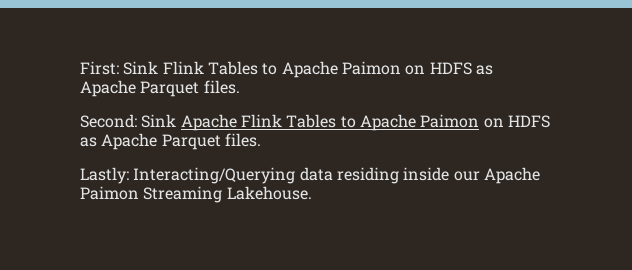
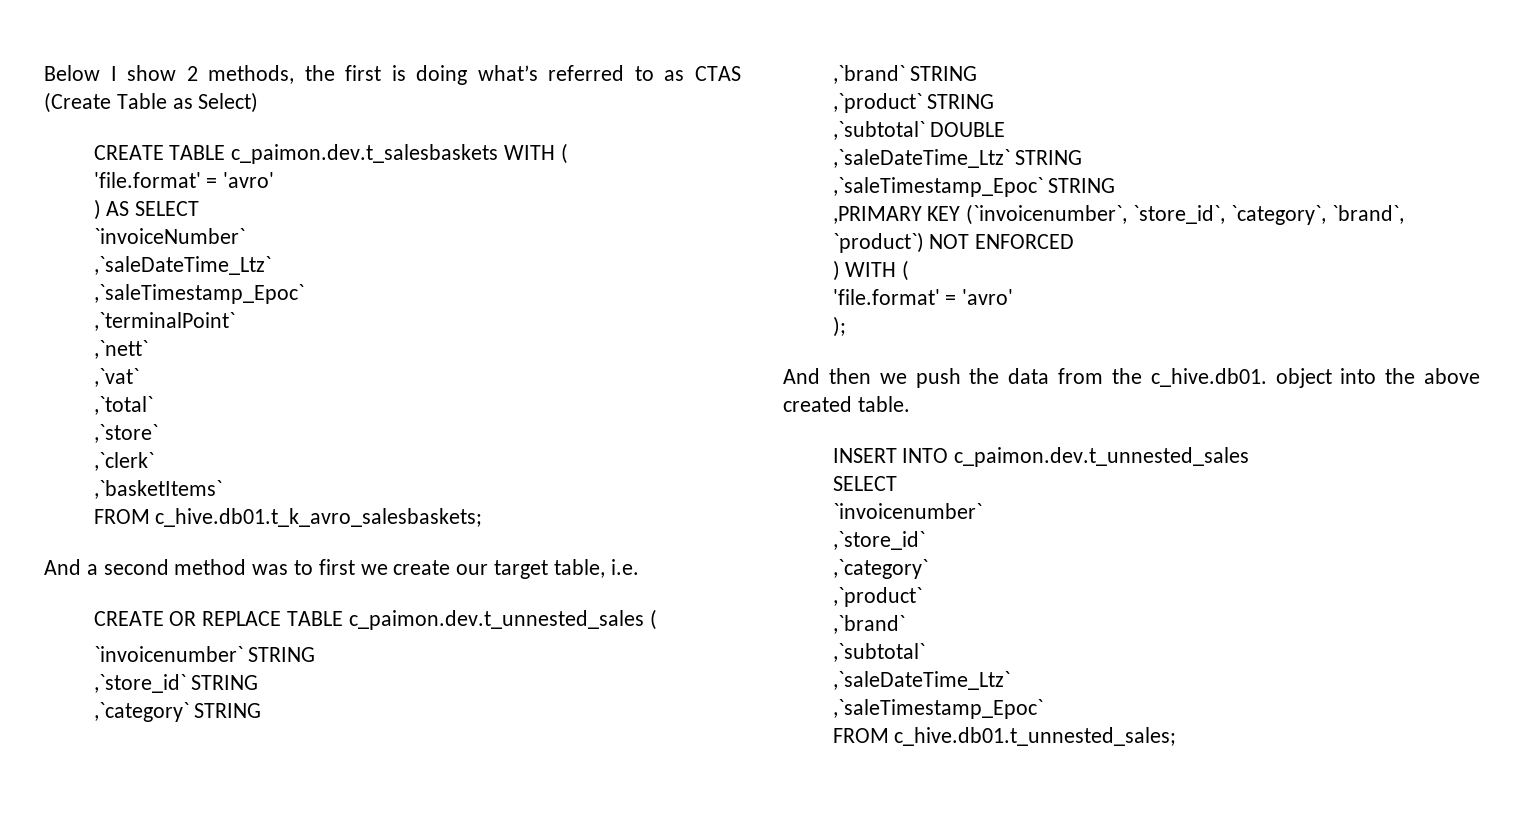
- First: Sink Flink Tables to Apache Paimon on HDFS as Apache Parquet files.
- Second: Sink Apache Flink Tables to Apache Paimon on HDFS as Apache Parquet files.
- Lastly: Interacting/Querying data residing inside our Apache Paimon Streaming Lakehouse.
+ Below I show 2 methods, the first is doing what’s referred to as CTAS (Create Table as Select)
+ CREATE TABLE c_paimon.dev.t_salesbaskets WITH (
+ 'file.format' = 'avro'
+ ) AS SELECT
+ `invoiceNumber`
+ ,`saleDateTime_Ltz`
+ ,`saleTimestamp_Epoc`
+ ,`terminalPoint`
+ ,`nett`
+ ,`vat`
+ ,`total`
+ ,`store`
+ ,`clerk`
+ ,`basketItems`
+ FROM c_hive.db01.t_k_avro_salesbaskets;
+ And a second method was to first we create our target table, i.e.
+ CREATE OR REPLACE TABLE c_paimon.dev.t_unnested_sales (
+ `invoicenumber` STRING
+ ,`store_id` STRING
+ ,`category` STRING
+ ,`brand` STRING
+ ,`product` STRING
+ ,`subtotal` DOUBLE
+ ,`saleDateTime_Ltz` STRING
+ ,`saleTimestamp_Epoc` STRING
+ ,PRIMARY KEY (`invoicenumber`, `store_id`, `category`, `brand`, `product`) NOT ENFORCED
+ ) WITH (
+ 'file.format' = 'avro'
+ );
+ And then we push the data from the c_hive.db01. object into the above created table.
+ INSERT INTO c_paimon.dev.t_unnested_sales
+ SELECT
+ `invoicenumber`
+ ,`store_id`
+ ,`category`
+ ,`product`
+ ,`brand`
+ ,`subtotal`
+ ,`saleDateTime_Ltz`
+ ,`saleTimestamp_Epoc`
+ FROM c_hive.db01.t_unnested_sales;

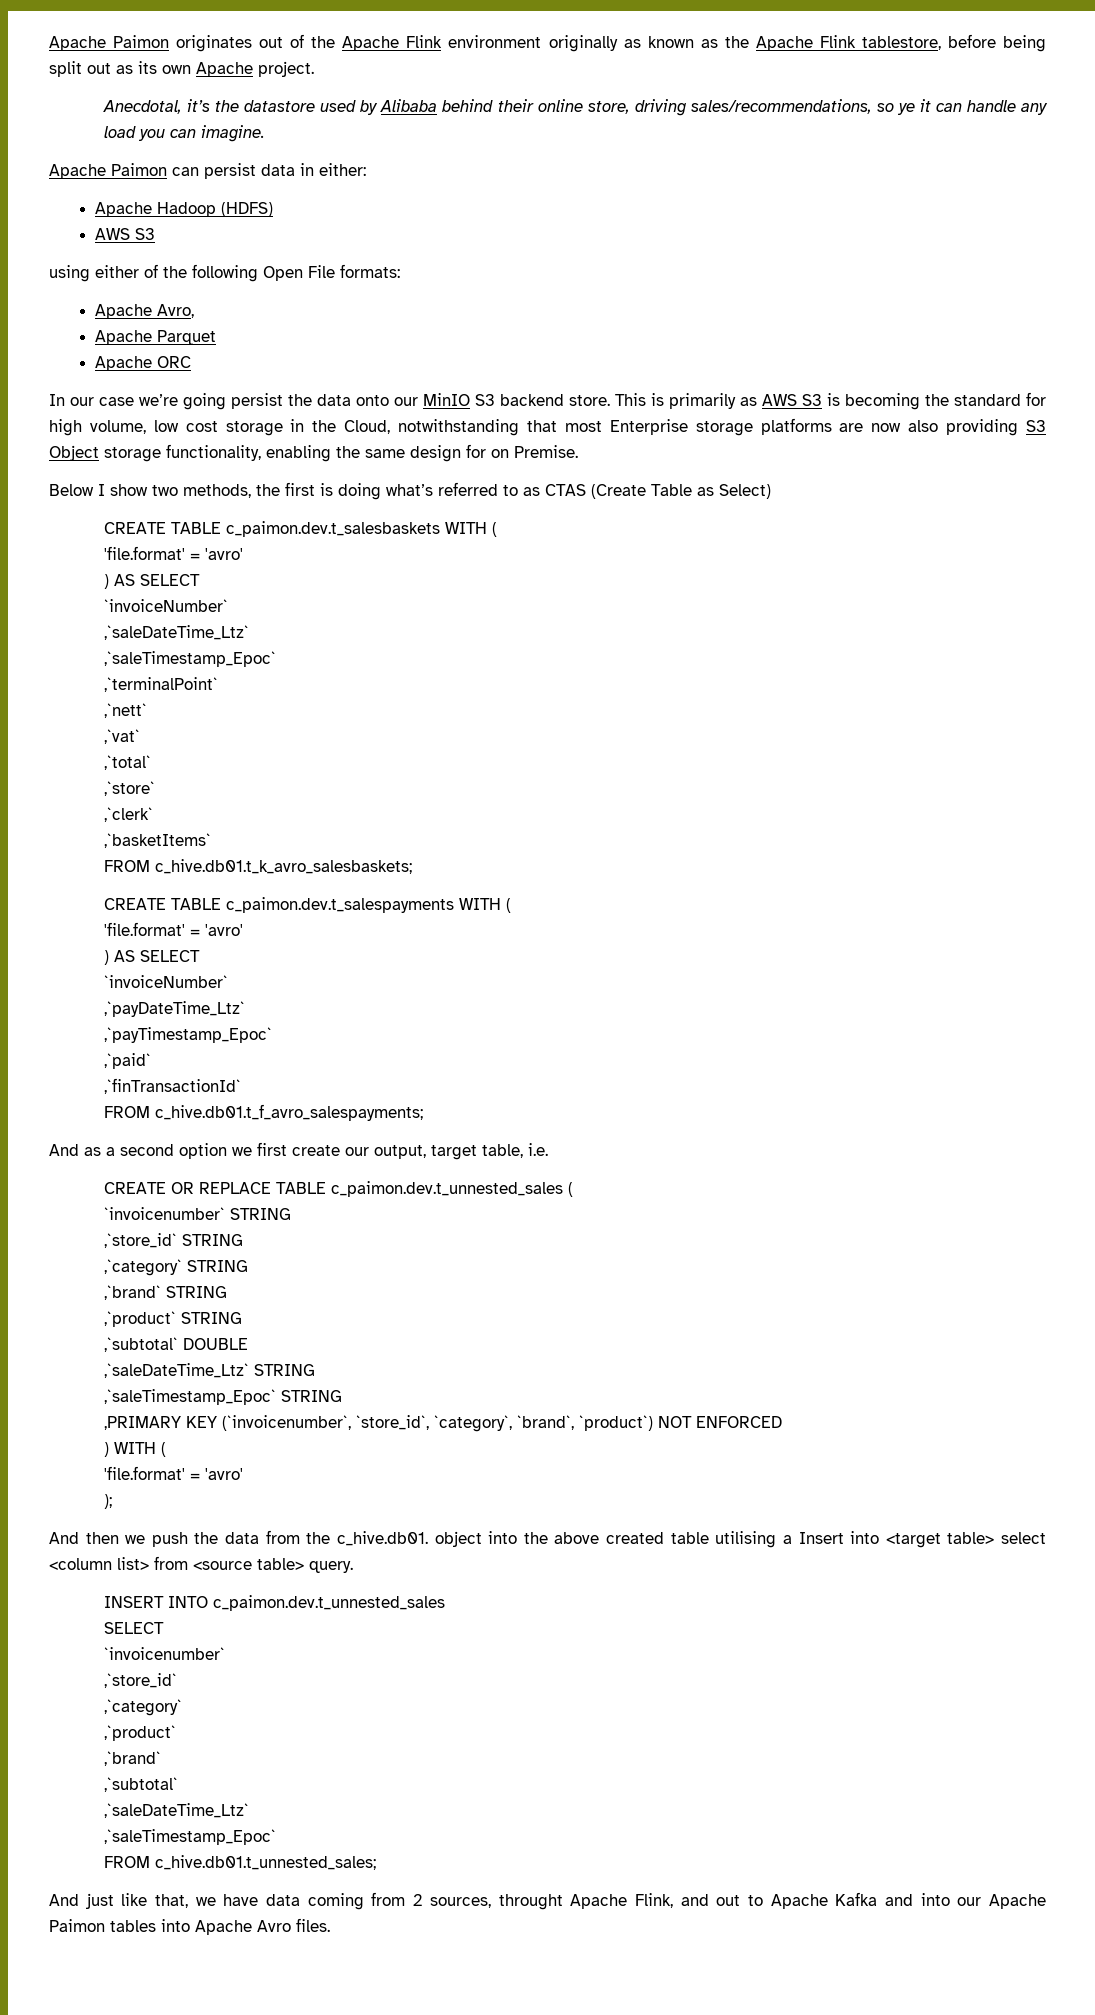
+ Apache Paimon originates out of the Apache Flink environment originally as known as the Apache Flink tablestore, before being split out as its own Apache project.
+ Anecdotal, it’s the datastore used by Alibaba behind their online store, driving sales/recommendations, so ye it can handle any load you can imagine.
+ Apache Paimon can persist data in either:
+ Apache Hadoop (HDFS)
+ AWS S3
+ using either of the following Open File formats:
+ Apache Avro,
+ Apache Parquet
+ Apache ORC
+ In our case we’re going persist the data onto our MinIO S3 backend store. This is primarily as AWS S3 is becoming the standard for high volume, low cost storage in the Cloud, notwithstanding that most Enterprise storage platforms are now also providing S3 Object storage functionality, enabling the same design for on Premise.
- Below I show 2 methods, the first is doing what’s referred to as CTAS (Create Table as Select)
+ Below I show two methods, the first is doing what’s referred to as CTAS (Create Table as Select)
- And a second method was to first we create our target table, i.e.
+ CREATE TABLE c_paimon.dev.t_salespayments WITH (
+ 'file.format' = 'avro'
+ ) AS SELECT
+ `invoiceNumber`
+ ,`payDateTime_Ltz`
+ ,`payTimestamp_Epoc`
+ ,`paid`
+ ,`finTransactionId`
+ FROM c_hive.db01.t_f_avro_salespayments;
+ And as a second option we first create our output, target table, i.e.
- And then we push the data from the c_hive.db01. object into the above created table.
+ And then we push the data from the c_hive.db01. object into the above created table utilising a Insert into <target table> select <column list> from <source table> query.
+ And just like that, we have data coming from 2 sources, throught Apache Flink, and out to Apache Kafka and into our Apache Paimon tables into Apache Avro files.

